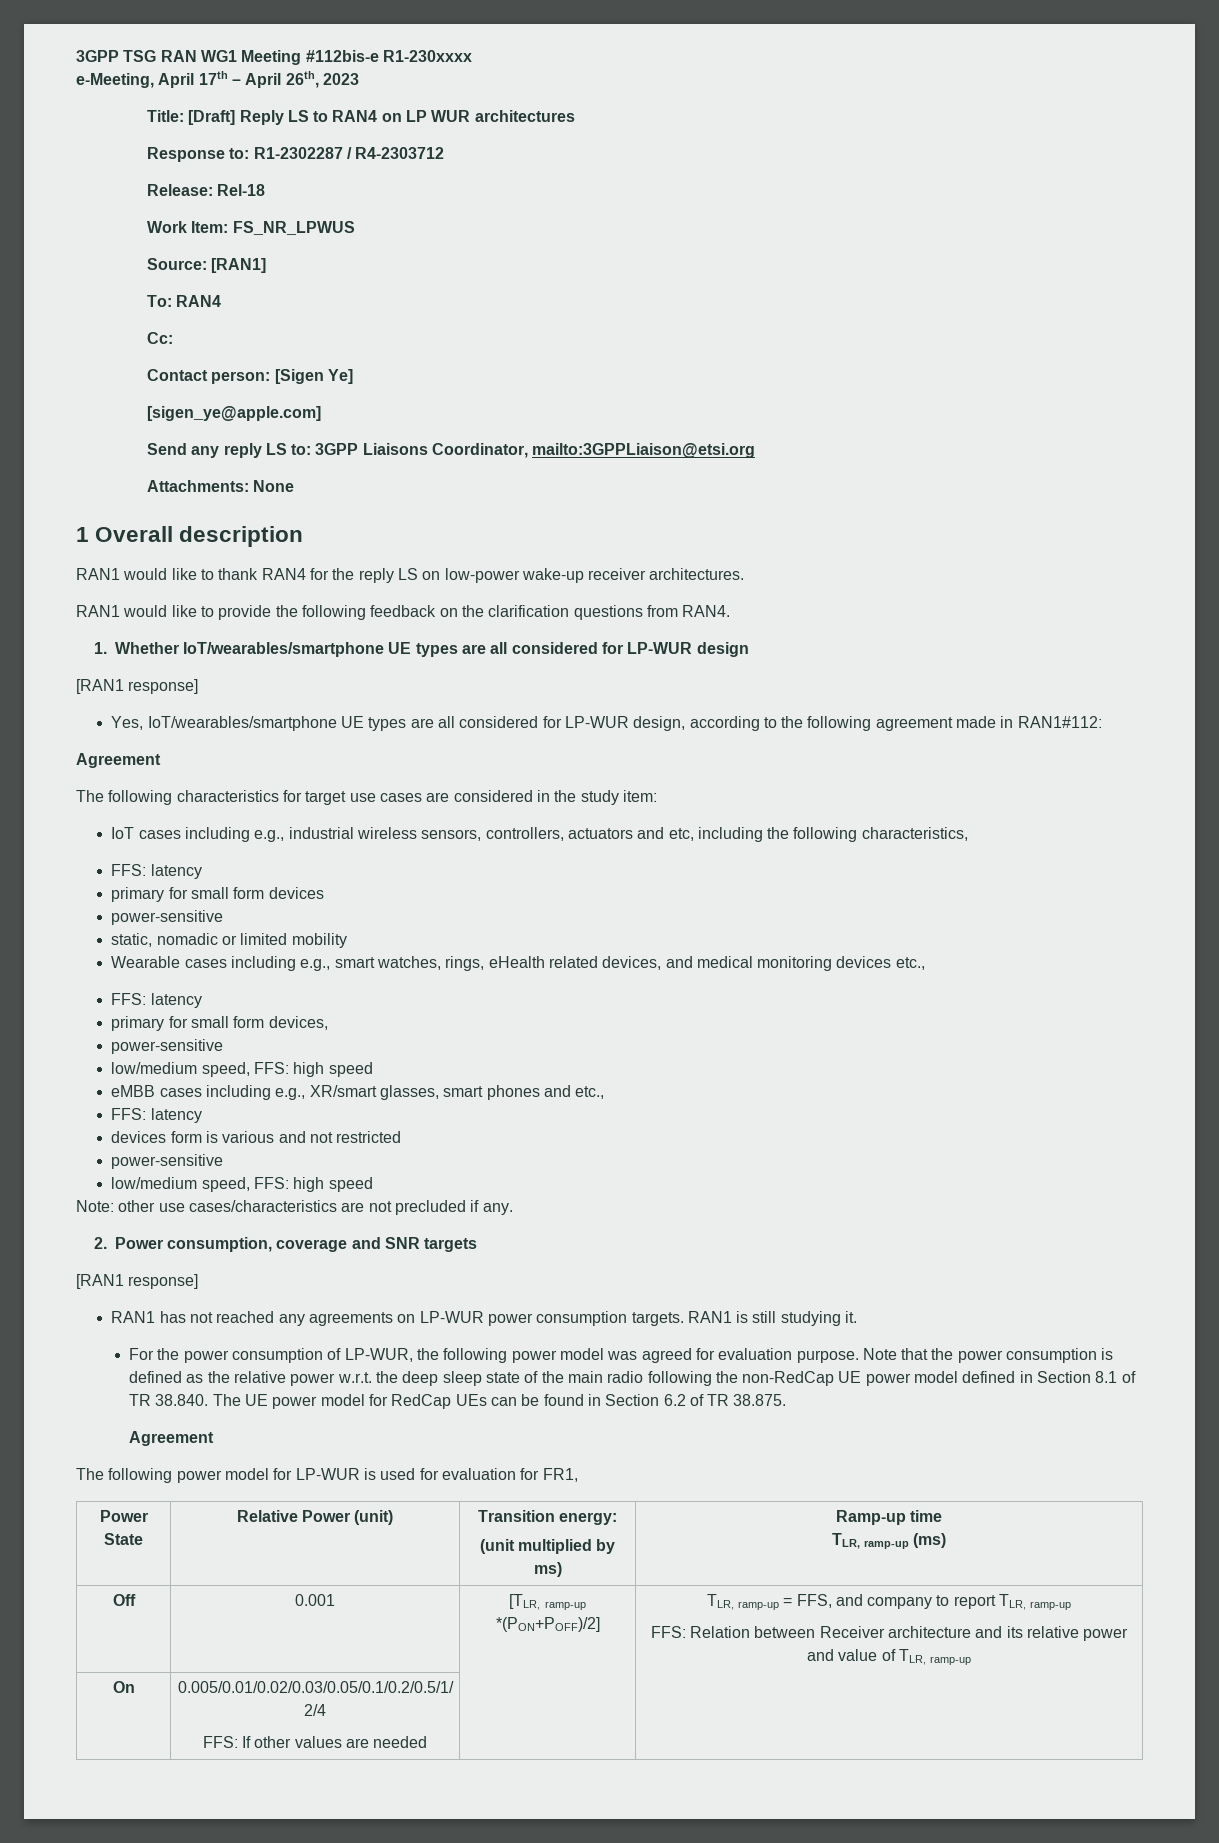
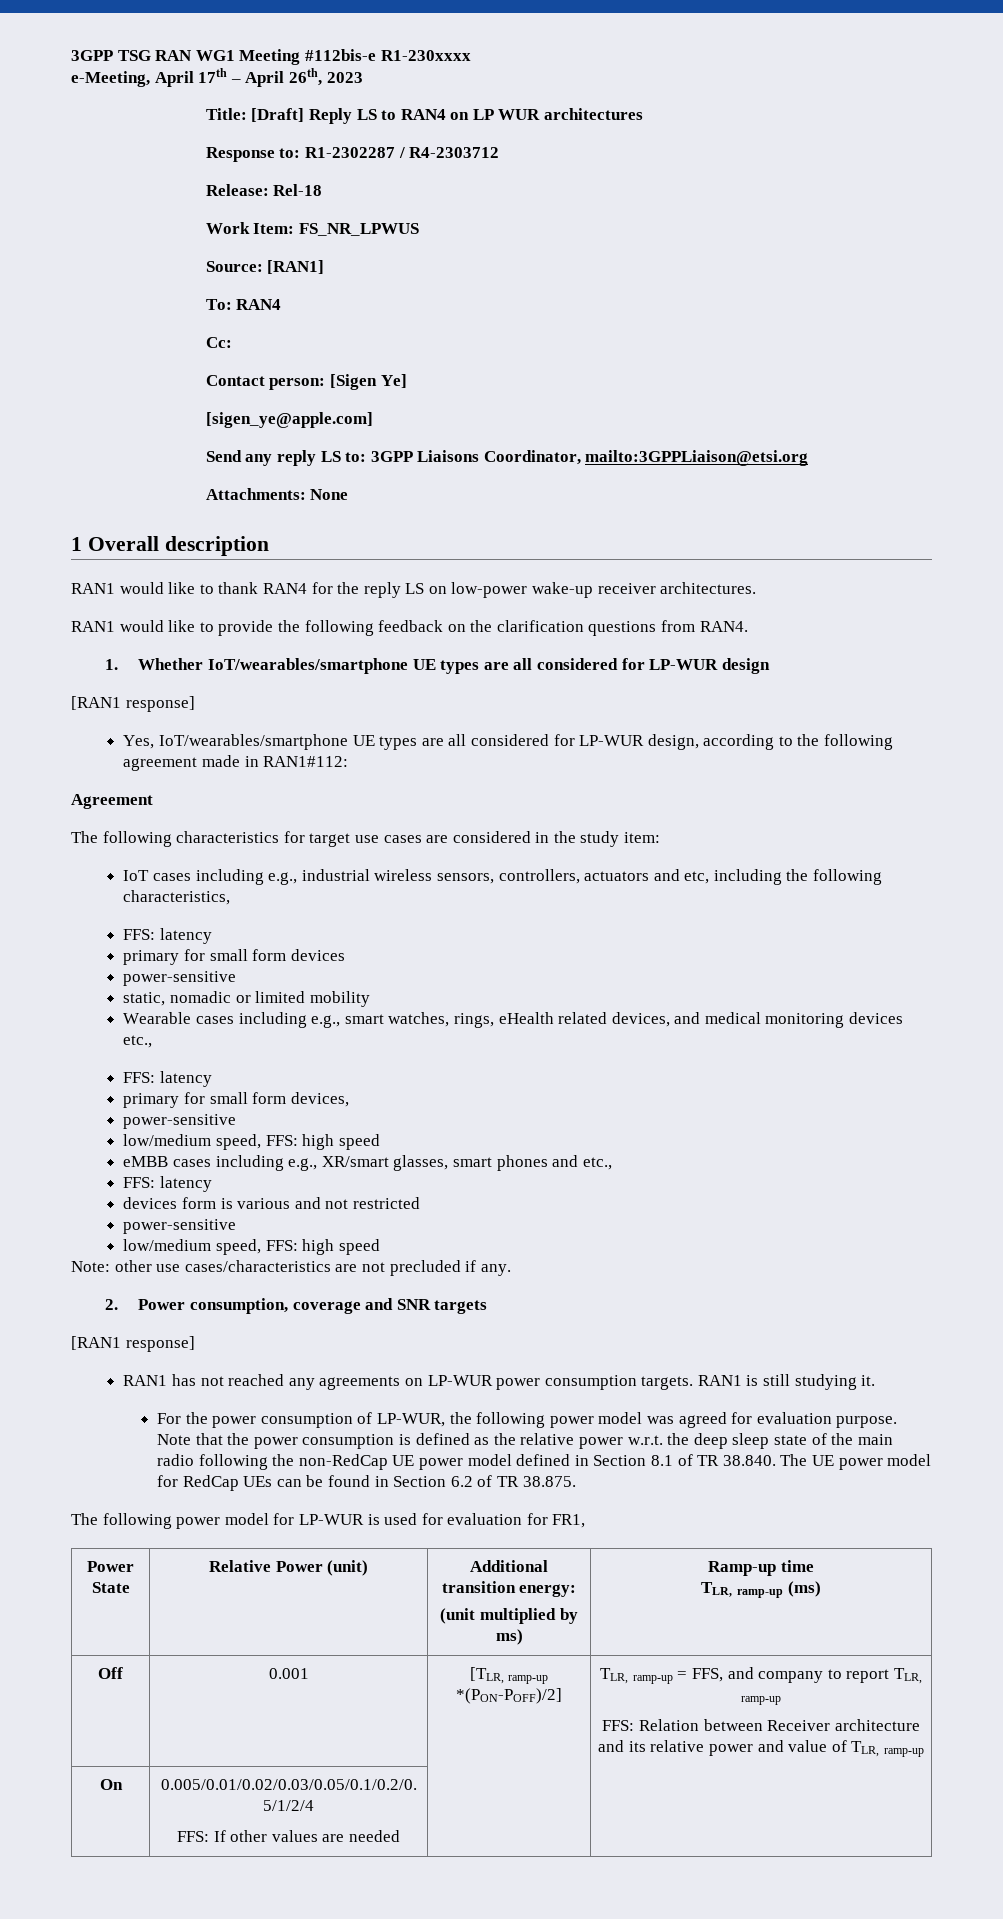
  Note that the power consumption is defined as the relative power w.r.t. the deep sleep state of the main radio following the non-RedCap UE power model defined in Section 8.1 of TR 38.840. The UE power model for RedCap UEs can be found in Section 6.2 of TR 38.875.
- Agreement
- Power State | Relative Power (unit) | Transition energy:
+ Power State | Relative Power (unit) | Additional transition energy:
- Off | 0.001 | [TLR, ramp-up *(PON+POFF)/2] | TLR, ramp-up = FFS, and company to report TLR, ramp-up
+ Off | 0.001 | [TLR, ramp-up *(PON-POFF)/2] | TLR, ramp-up = FFS, and company to report TLR, ramp-up

